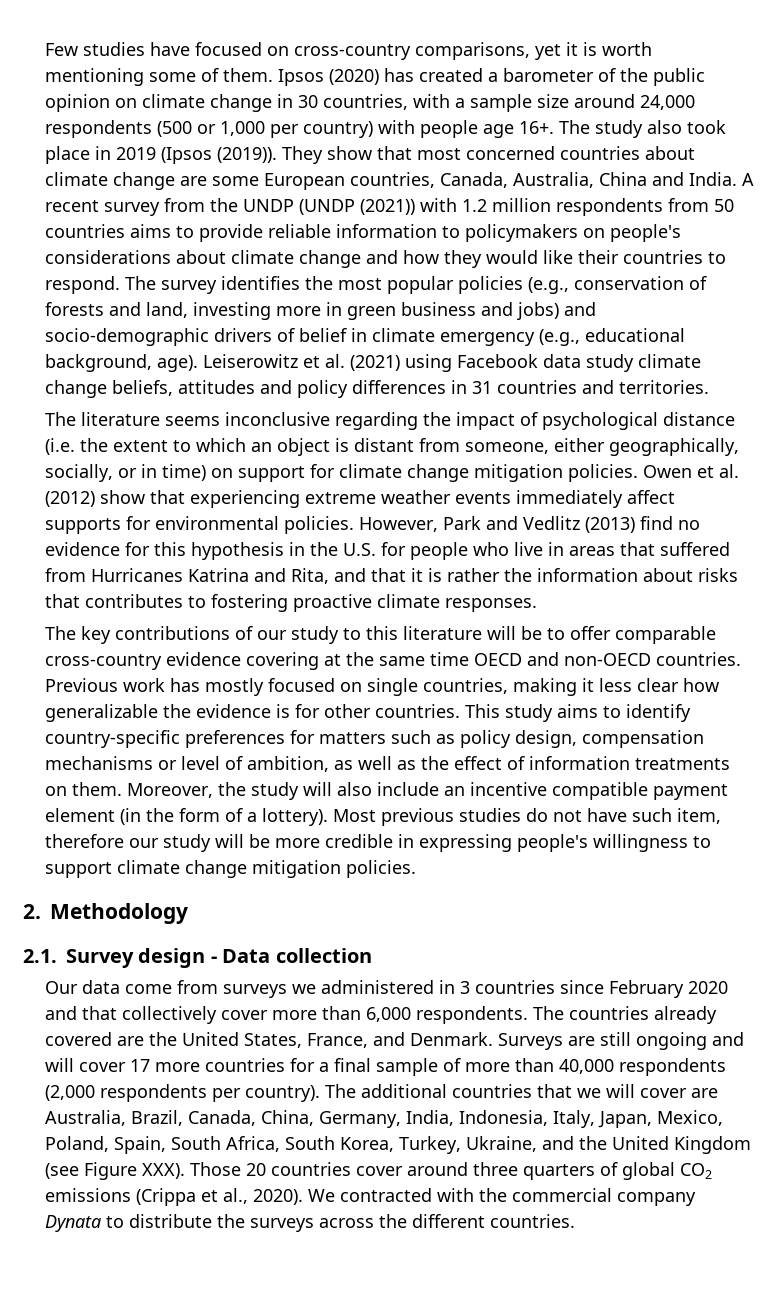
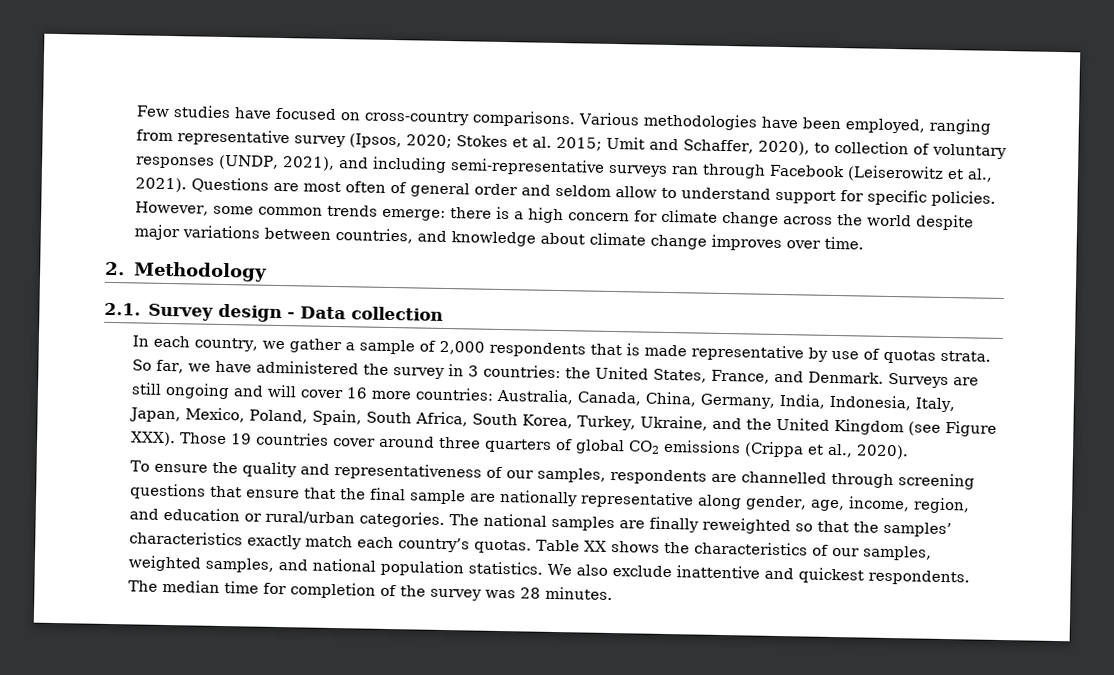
- Few studies have focused on cross-country comparisons, yet it is worth mentioning some of them. Ipsos (2020) has created a barometer of the public opinion on climate change in 30 countries, with a sample size around 24,000 respondents (500 or 1,000 per country) with people age 16+. The study also took place in 2019 (Ipsos (2019)). They show that most concerned countries about climate change are some European countries, Canada, Australia, China and India. A recent survey from the UNDP (UNDP (2021)) with 1.2 million respondents from 50 countries aims to provide reliable information to policymakers on people's considerations about climate change and how they would like their countries to respond. The survey identifies the most popular policies (e.g., conservation of forests and land, investing more in green business and jobs) and socio-demographic drivers of belief in climate emergency (e.g., educational background, age). Leiserowitz et al. (2021) using Facebook data study climate change beliefs, attitudes and policy differences in 31 countries and territories.
- The literature seems inconclusive regarding the impact of psychological distance (i.e. the extent to which an object is distant from someone, either geographically, socially, or in time) on support for climate change mitigation policies. Owen et al. (2012) show that experiencing extreme weather events immediately affect supports for environmental policies. However, Park and Vedlitz (2013) find no evidence for this hypothesis in the U.S. for people who live in areas that suffered from Hurricanes Katrina and Rita, and that it is rather the information about risks that contributes to fostering proactive climate responses.
- The key contributions of our study to this literature will be to offer comparable cross-country evidence covering at the same time OECD and non-OECD countries. Previous work has mostly focused on single countries, making it less clear how generalizable the evidence is for other countries. This study aims to identify country-specific preferences for matters such as policy design, compensation mechanisms or level of ambition, as well as the effect of information treatments on them. Moreover, the study will also include an incentive compatible payment element (in the form of a lottery). Most previous studies do not have such item, therefore our study will be more credible in expressing people's willingness to support climate change mitigation policies.
+ Few studies have focused on cross-country comparisons. Various methodologies have been employed, ranging from representative survey (Ipsos, 2020; Stokes et al. 2015; Umit and Schaffer, 2020), to collection of voluntary responses (UNDP, 2021), and including semi-representative surveys ran through Facebook (Leiserowitz et al., 2021). Questions are most often of general order and seldom allow to understand support for specific policies. However, some common trends emerge: there is a high concern for climate change across the world despite major variations between countries, and knowledge about climate change improves over time.
- Our data come from surveys we administered in 3 countries since February 2020 and that collectively cover more than 6,000 respondents. The countries already covered are the United States, France, and Denmark.
+ In each country, we gather a sample of 2,000 respondents that is made representative by use of quotas strata. So far, we have administered the survey in 3 countries: the United States, France, and Denmark.
- Surveys are still ongoing and will cover 17 more countries for a final sample of more than 40,000 respondents (2,000 respondents per country). The additional countries that we will cover are Australia, Brazil, Canada, China, Germany, India, Indonesia, Italy, Japan, Mexico, Poland, Spain, South Africa, South Korea, Turkey, Ukraine, and the United Kingdom (see Figure XXX).
+ Surveys are still ongoing and will cover 16 more countries: Australia, Canada, China, Germany, India, Indonesia, Italy, Japan, Mexico, Poland, Spain, South Africa, South Korea, Turkey, Ukraine, and the United Kingdom (see Figure XXX).
- Those 20 countries cover around three quarters of global CO2 emissions (Crippa et al., 2020). We contracted with the commercial company Dynata to distribute the surveys across the different countries.
+ Those 19 countries cover around three quarters of global CO2 emissions (Crippa et al., 2020).
+ To ensure the quality and representativeness of our samples, respondents are channelled through screening questions that ensure that the final sample are nationally representative along gender, age, income, region, and education or rural/urban categories. The national samples are finally reweighted so that the samples’ characteristics exactly match each country’s quotas. Table XX shows the characteristics of our samples, weighted samples, and national population statistics. We also exclude inattentive and quickest respondents. The median time for completion of the survey was 28 minutes.

